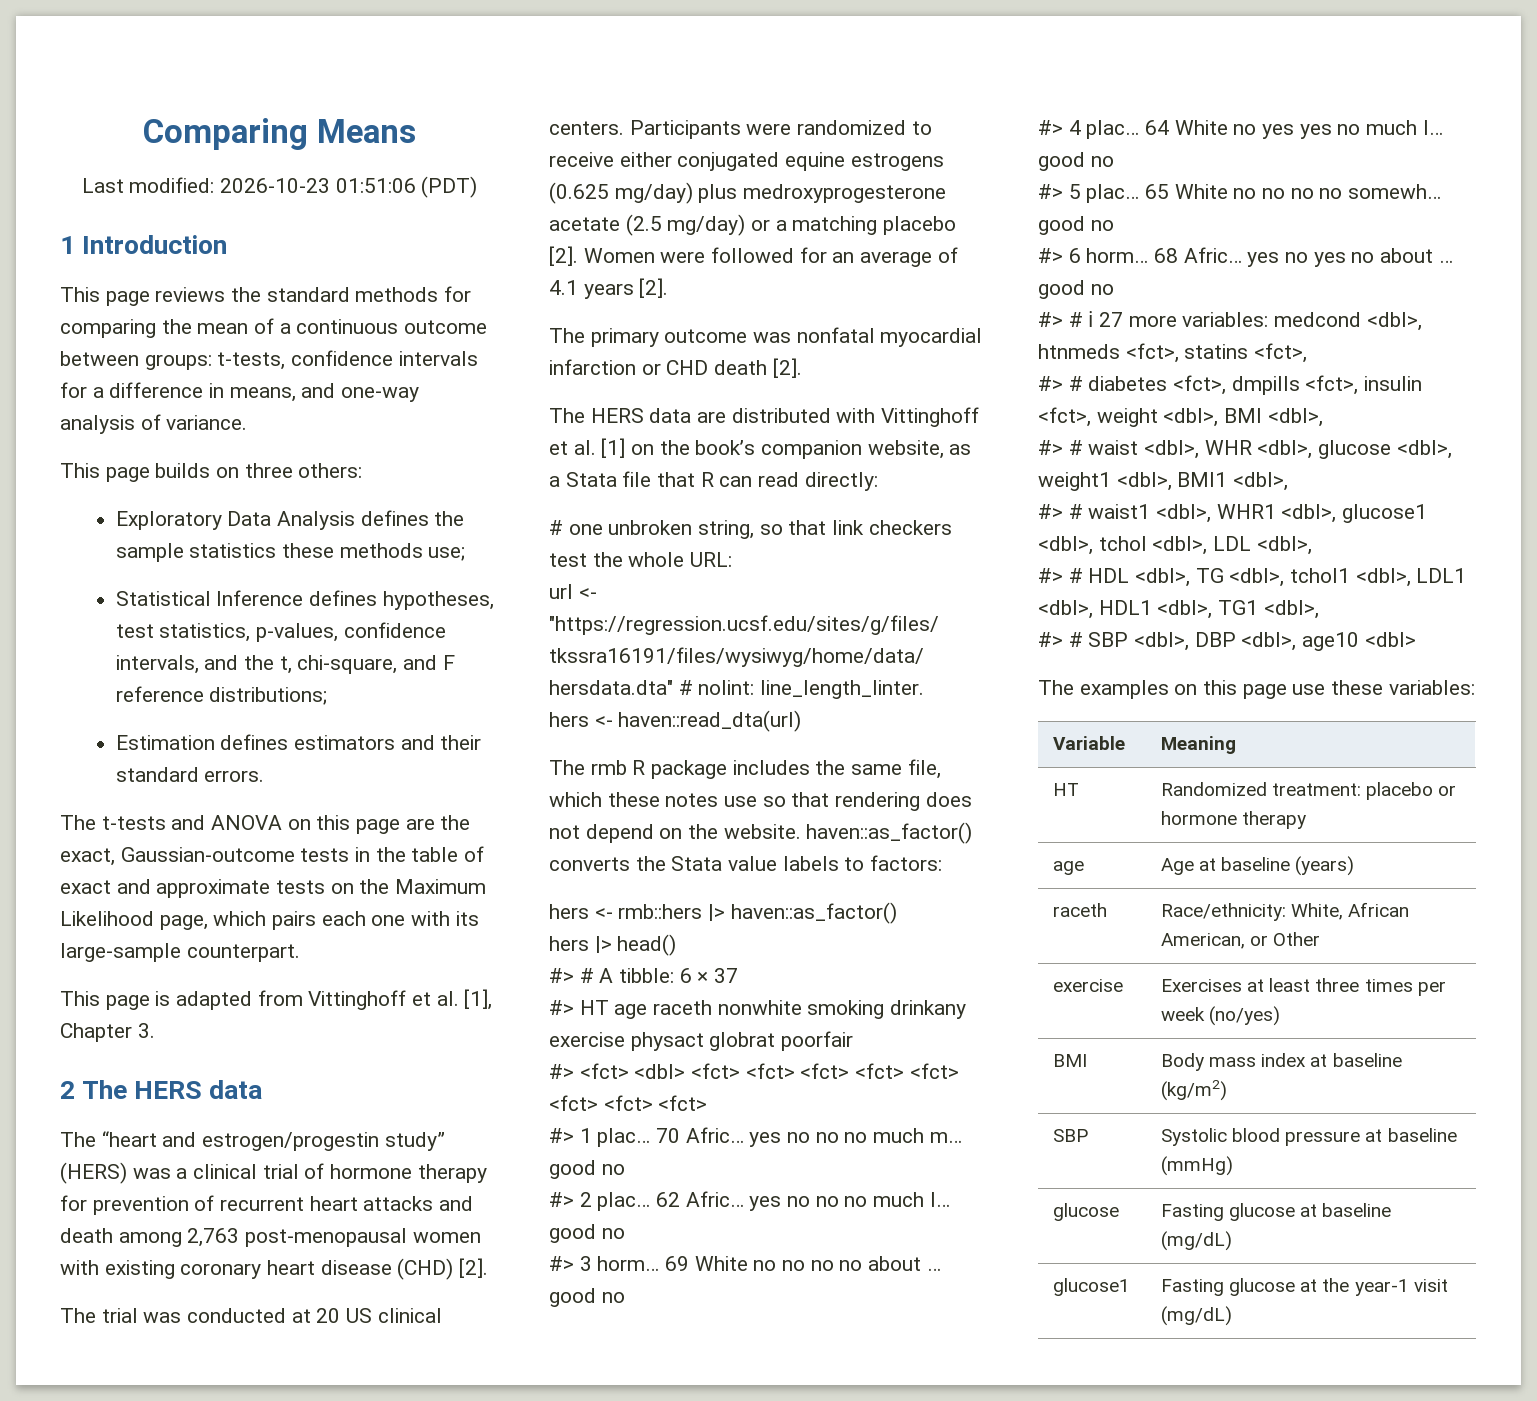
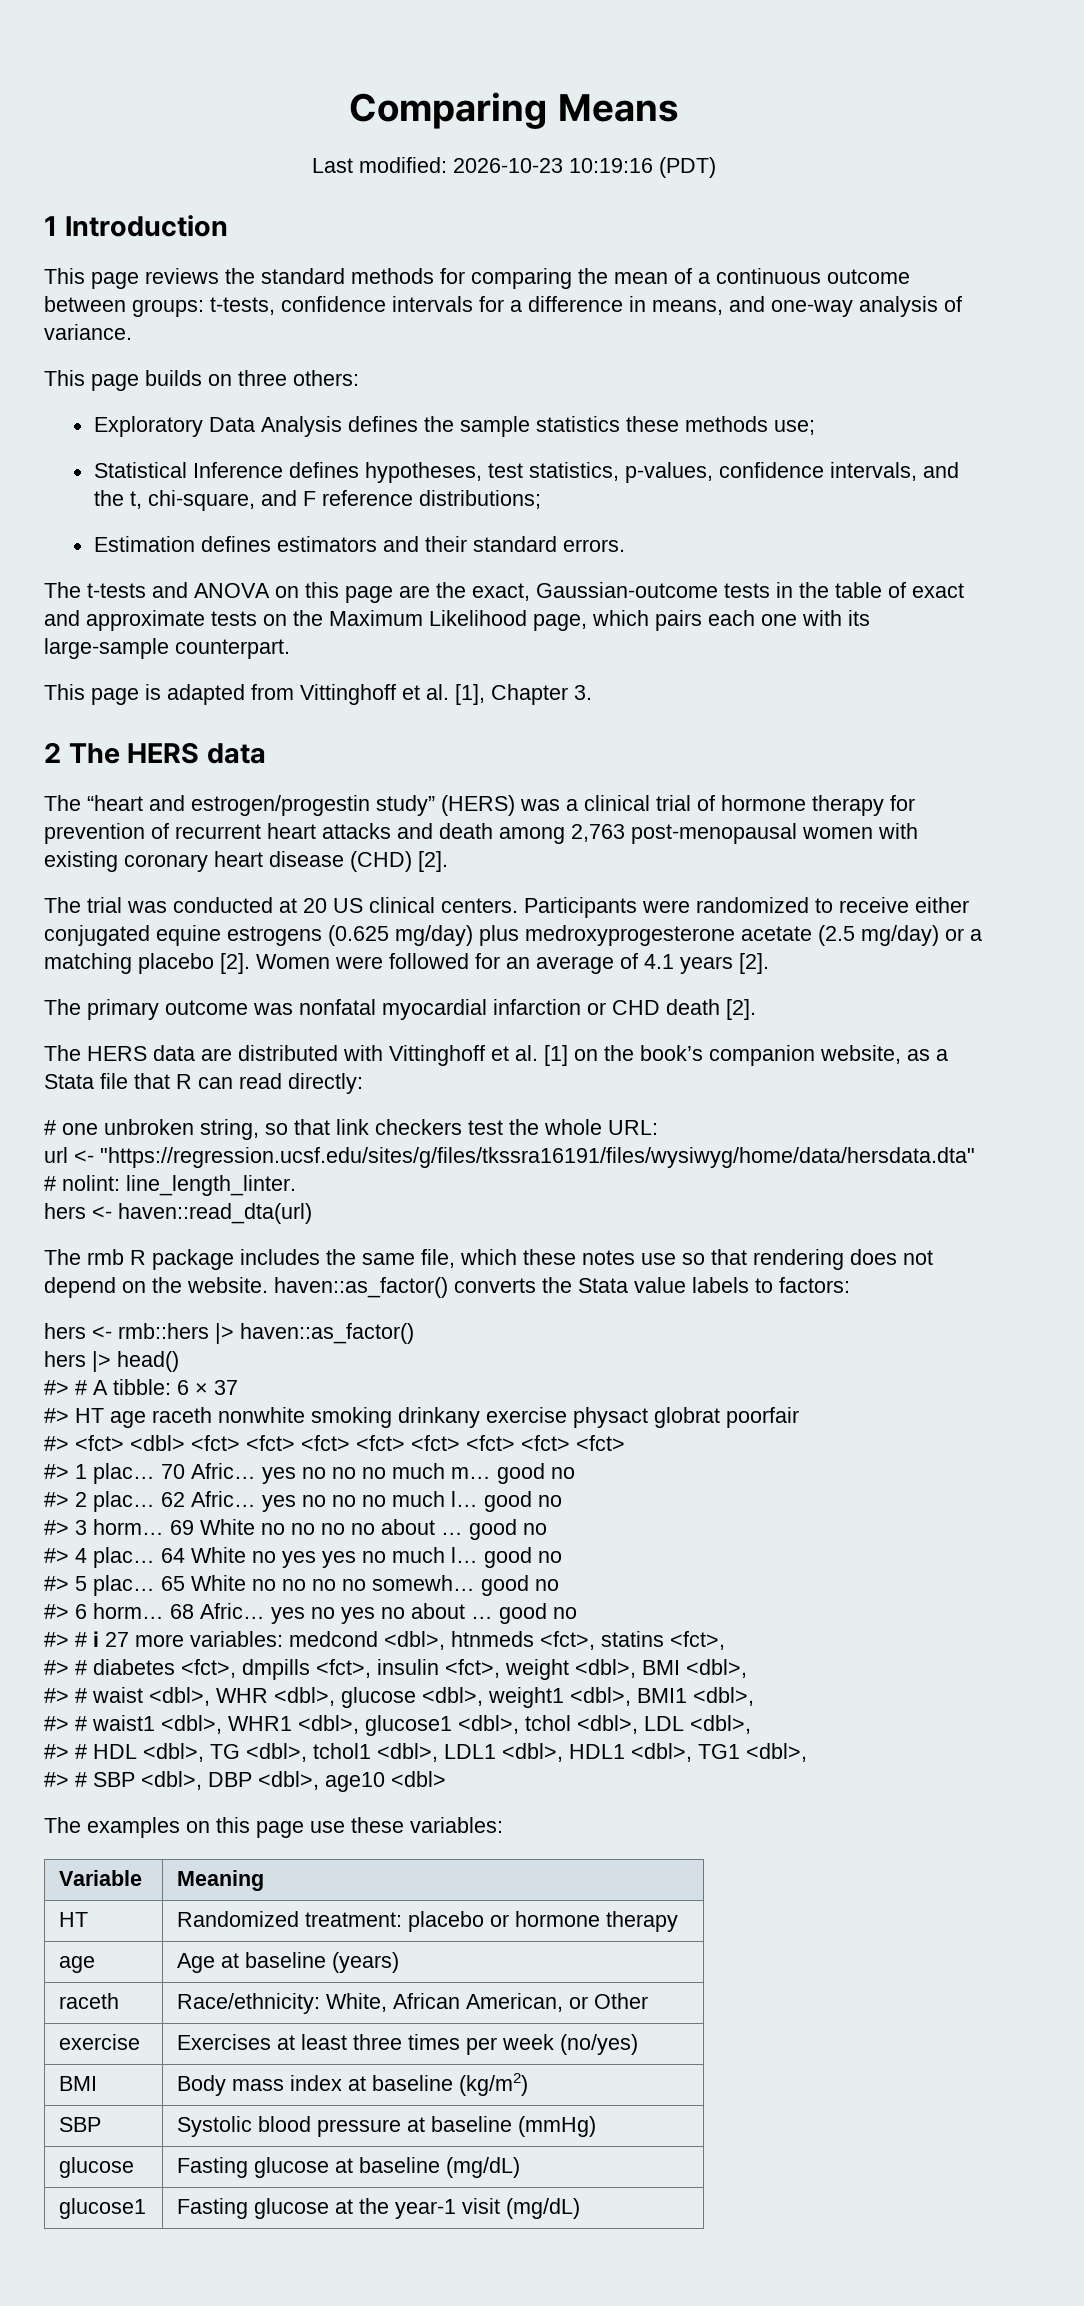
- Last modified: 2026-10-23 01:51:06 (PDT)
+ Last modified: 2026-10-23 10:19:16 (PDT)

